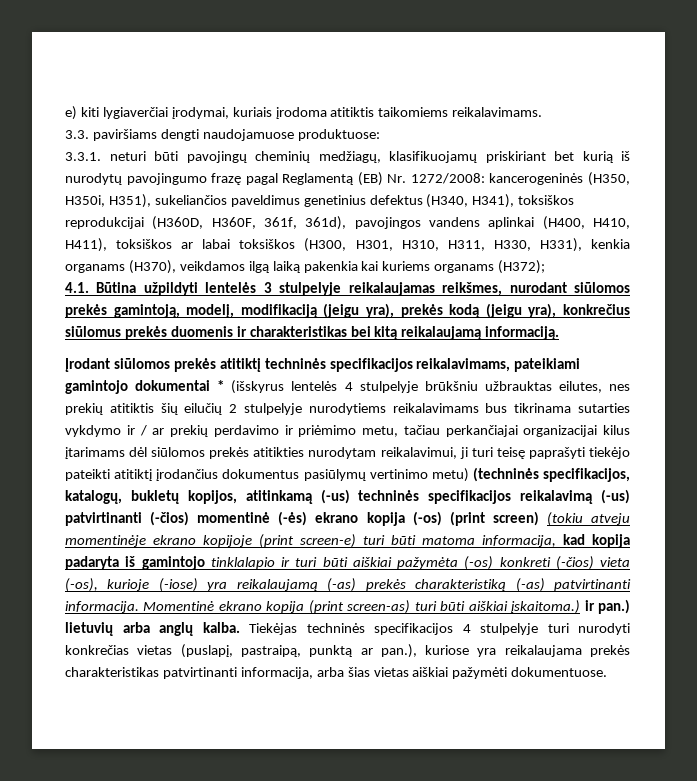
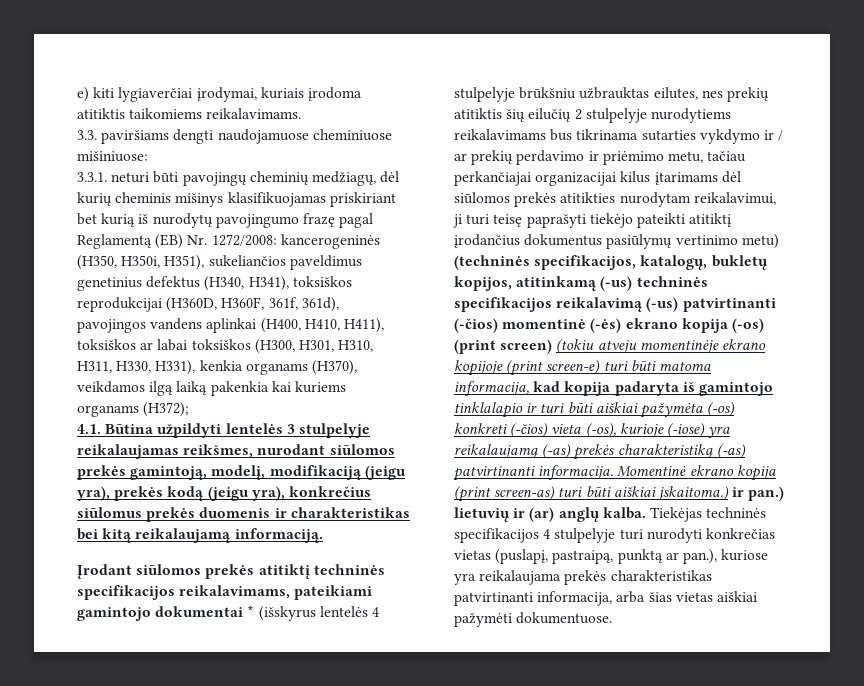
- 3.3. paviršiams dengti naudojamuose produktuose:
+ 3.3. paviršiams dengti naudojamuose cheminiuose mišiniuose:
- 3.3.1. neturi būti pavojingų cheminių medžiagų, klasifikuojamų priskiriant bet kurią iš nurodytų pavojingumo frazę pagal Reglamentą (EB) Nr. 1272/2008:
+ 3.3.1. neturi būti pavojingų cheminių medžiagų, dėl kurių cheminis mišinys klasifikuojamas priskiriant bet kurią iš nurodytų pavojingumo frazę pagal Reglamentą (EB) Nr. 1272/2008:
- Momentinė ekrano kopija (print screen-as) turi būti aiškiai įskaitoma.) ir pan.) lietuvių arba anglų kalba.
+ Momentinė ekrano kopija (print screen-as) turi būti aiškiai įskaitoma.) ir pan.) lietuvių ir (ar) anglų kalba.

